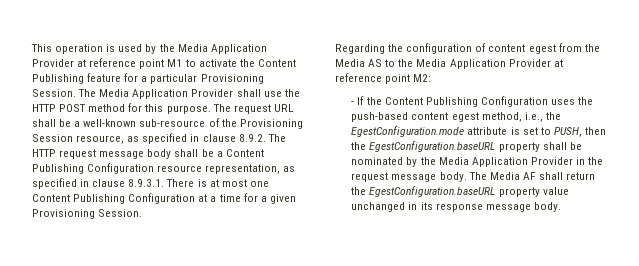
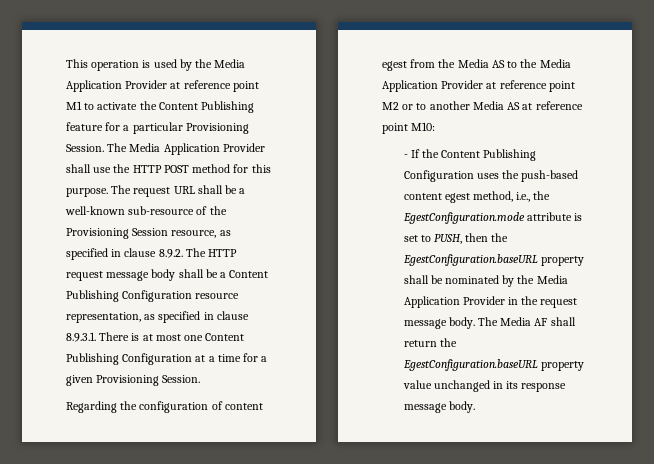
- Regarding the configuration of content egest from the Media AS to the Media Application Provider at reference point M2:
+ Regarding the configuration of content egest from the Media AS to the Media Application Provider at reference point M2 or to another Media AS at reference point M10:

